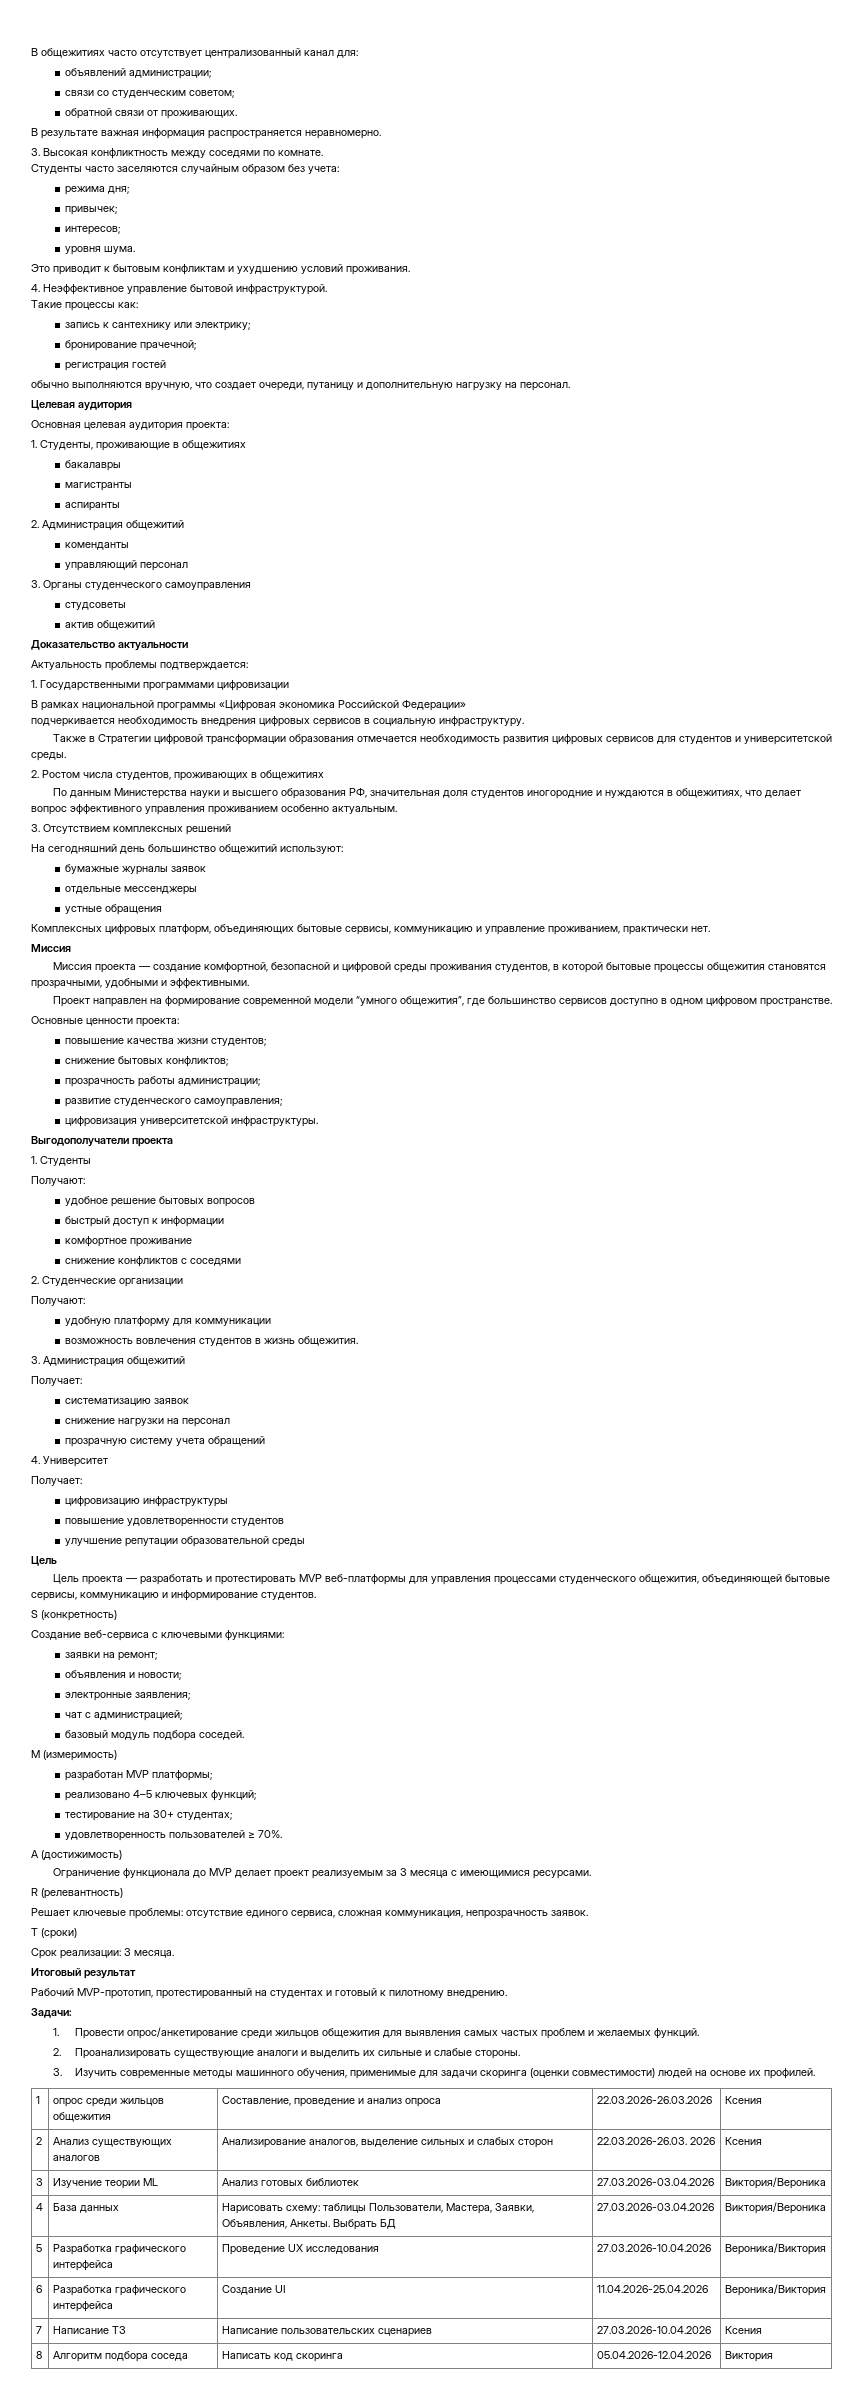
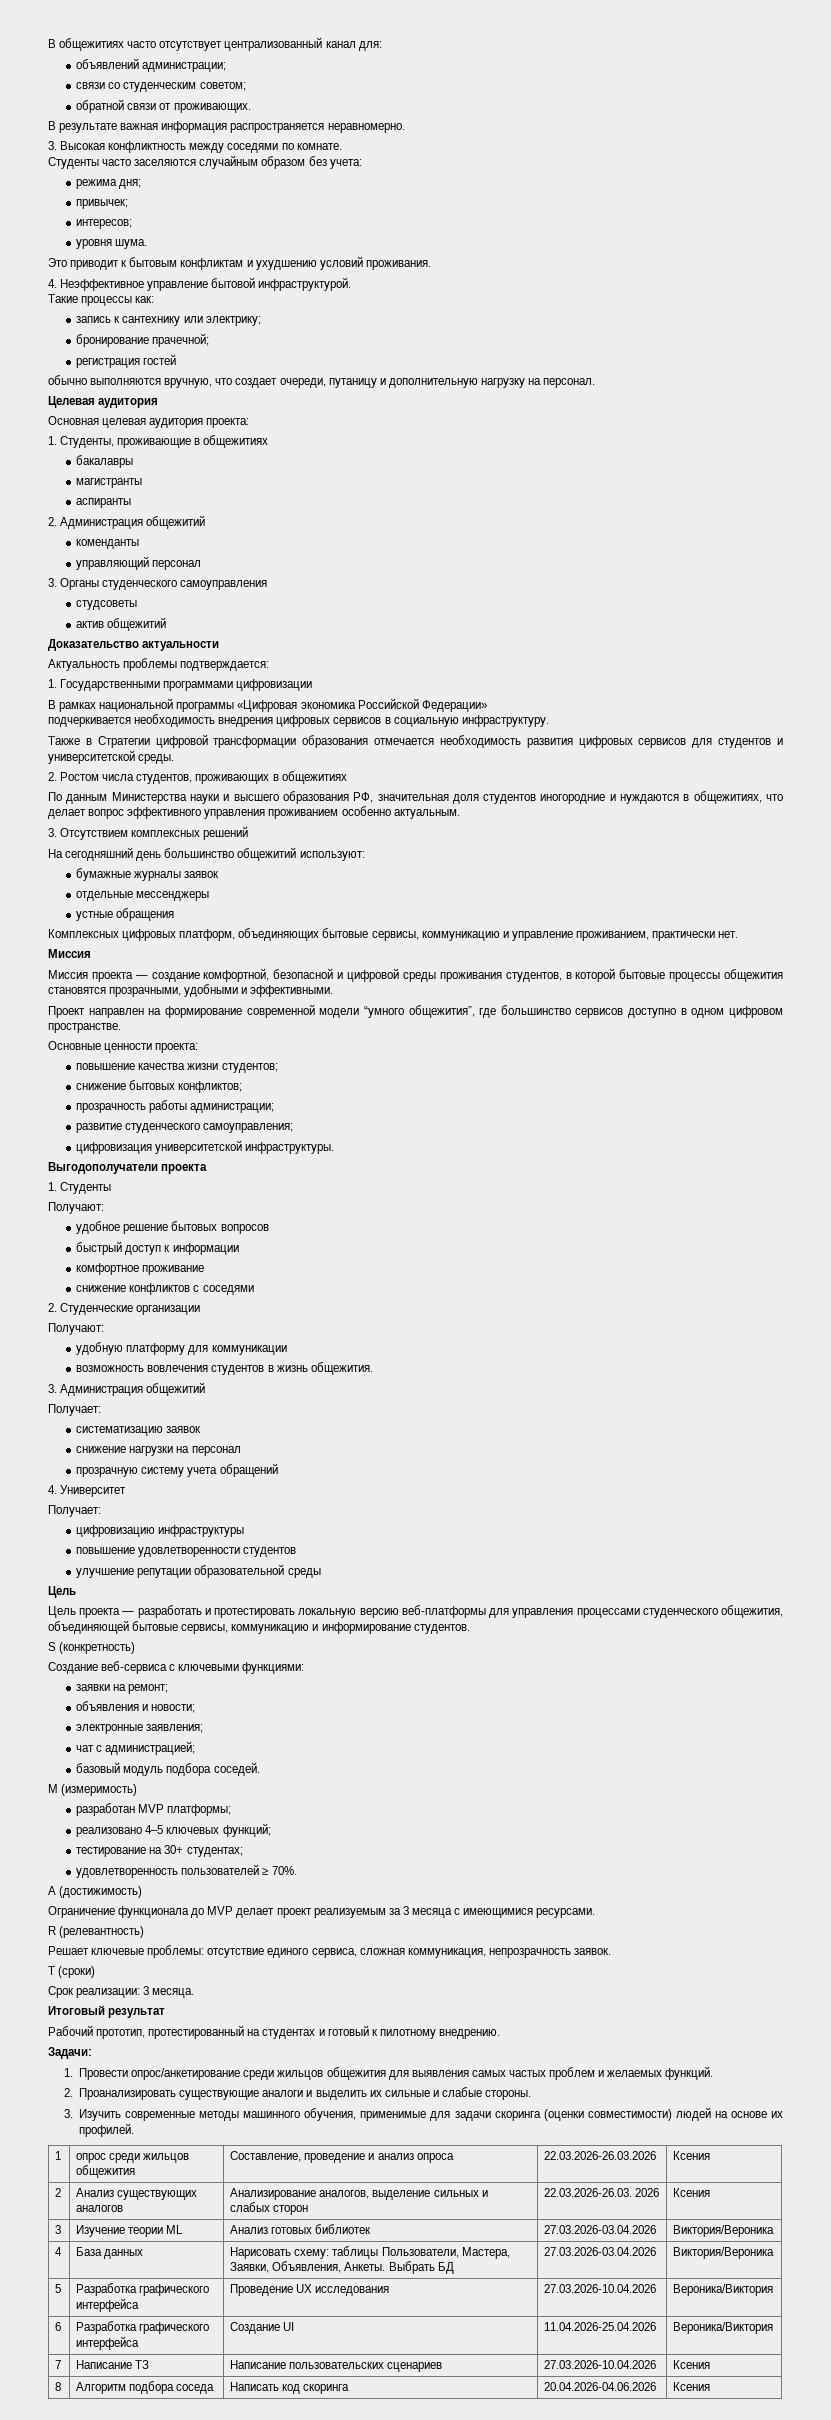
- Цель проекта — разработать и протестировать MVP веб-платформы для управления процессами студенческого общежития, объединяющей бытовые сервисы, коммуникацию и информирование студентов.
+ Цель проекта — разработать и протестировать локальную версию веб-платформы для управления процессами студенческого общежития, объединяющей бытовые сервисы, коммуникацию и информирование студентов.
- Рабочий MVP-прототип, протестированный на студентах и готовый к пилотному внедрению.
+ Рабочий прототип, протестированный на студентах и готовый к пилотному внедрению.
- 8 | Алгоритм подбора соседа | Написать код скоринга | 05.04.2026-12.04.2026 | Виктория
+ 8 | Алгоритм подбора соседа | Написать код скоринга | 20.04.2026-04.06.2026 | Ксения

